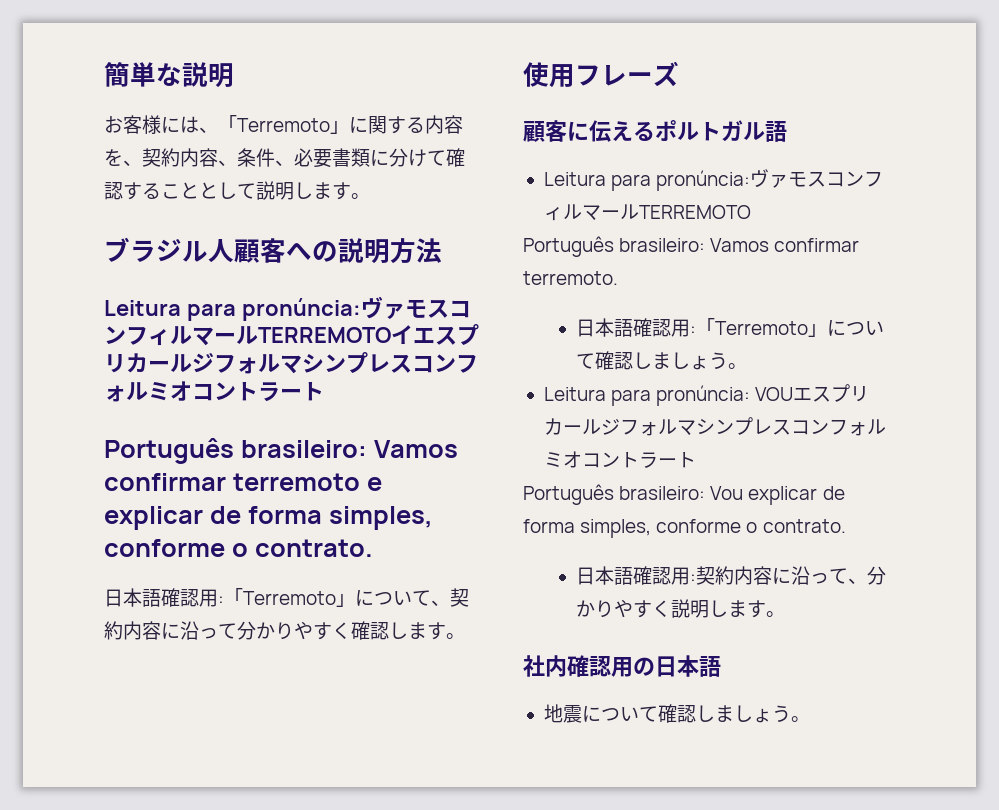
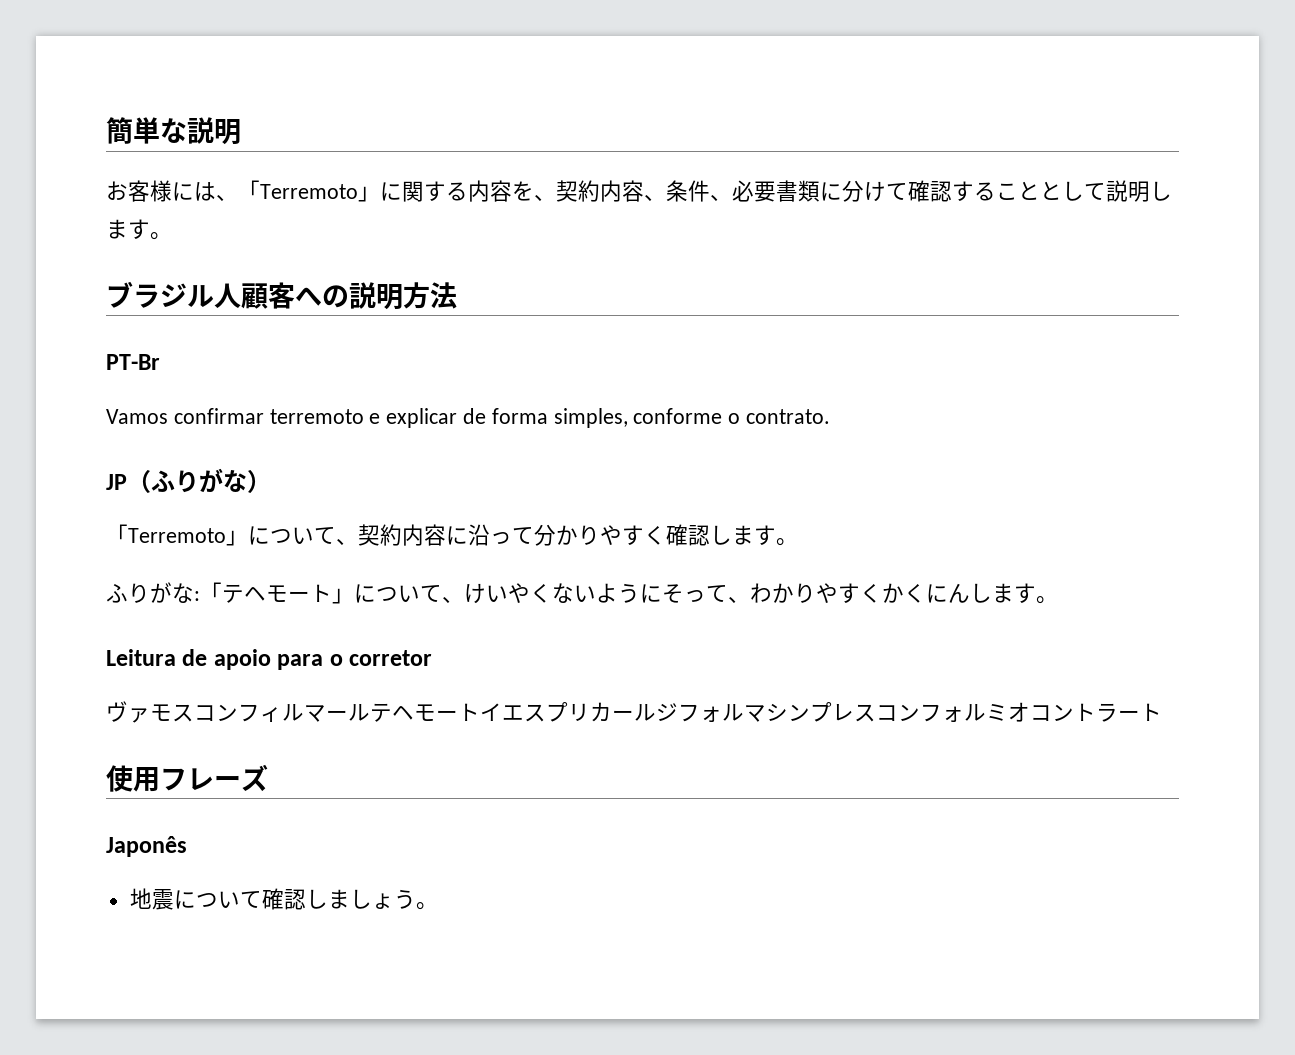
- Leitura para pronúncia:ヴァモスコンフィルマールTERREMOTOイエスプリカールジフォルマシンプレスコンフォルミオコントラート
+ PT-Br
+ Vamos confirmar terremoto e explicar de forma simples, conforme o contrato.
+ JP（ふりがな）
+ 「Terremoto」について、契約内容に沿って分かりやすく確認します。
+ ふりがな:「テヘモート」について、けいやくないようにそって、わかりやすくかくにんします。
+ Leitura de apoio para o corretor
+ ヴァモスコンフィルマールテヘモートイエスプリカールジフォルマシンプレスコンフォルミオコントラート
- Português brasileiro: Vamos confirmar terremoto e explicar de forma simples, conforme o contrato.
- 日本語確認用:「Terremoto」について、契約内容に沿って分かりやすく確認します。
  使用フレーズ
- 顧客に伝えるポルトガル語
- Leitura para pronúncia:ヴァモスコンフィルマールTERREMOTO
- Português brasileiro: Vamos confirmar terremoto.
- 日本語確認用:「Terremoto」について確認しましょう。
- Leitura para pronúncia: VOUエスプリカールジフォルマシンプレスコンフォルミオコントラート
- Português brasileiro: Vou explicar de forma simples, conforme o contrato.
- 日本語確認用:契約内容に沿って、分かりやすく説明します。
- 社内確認用の日本語
+ Japonês

